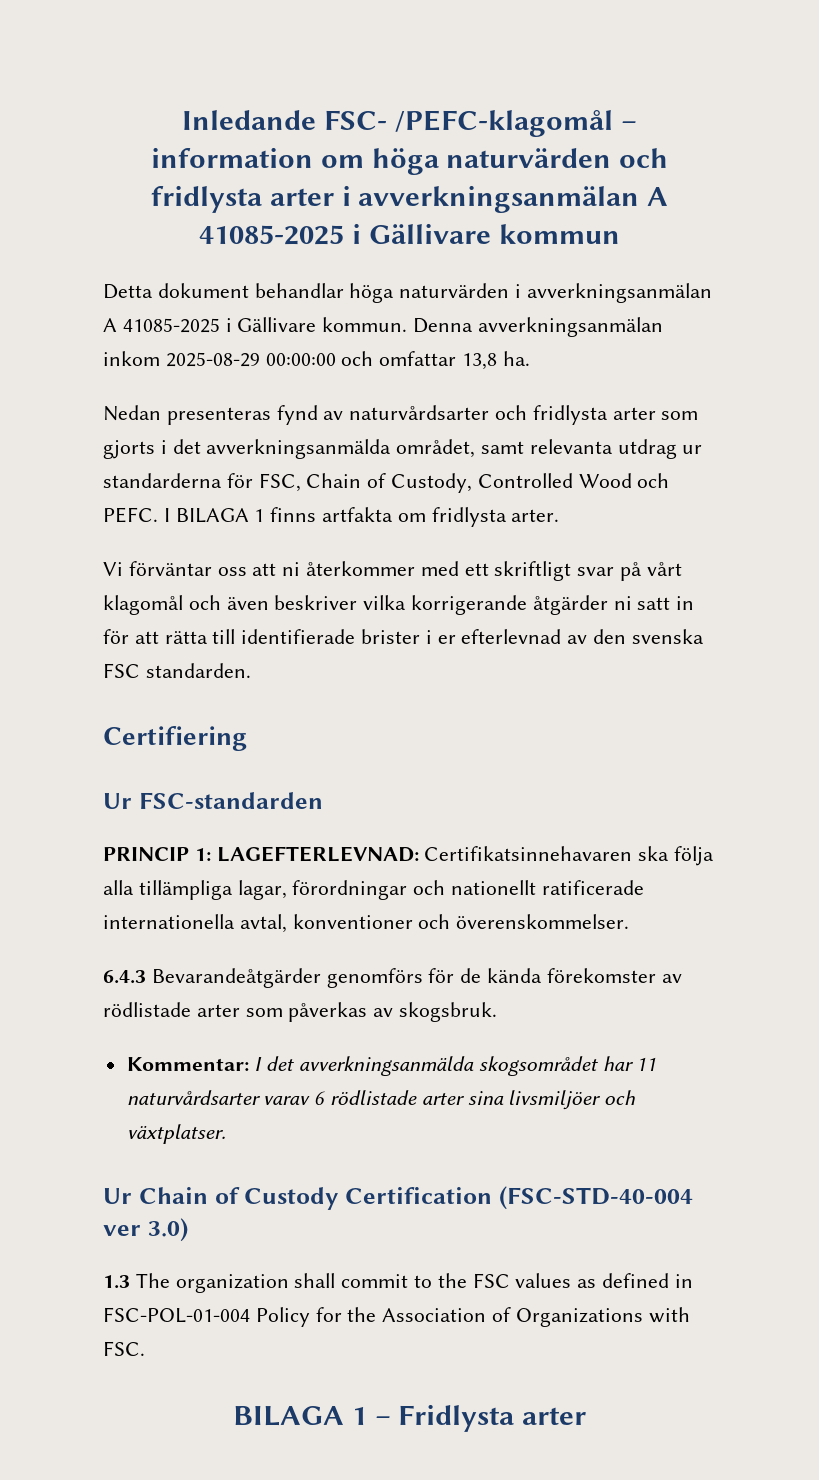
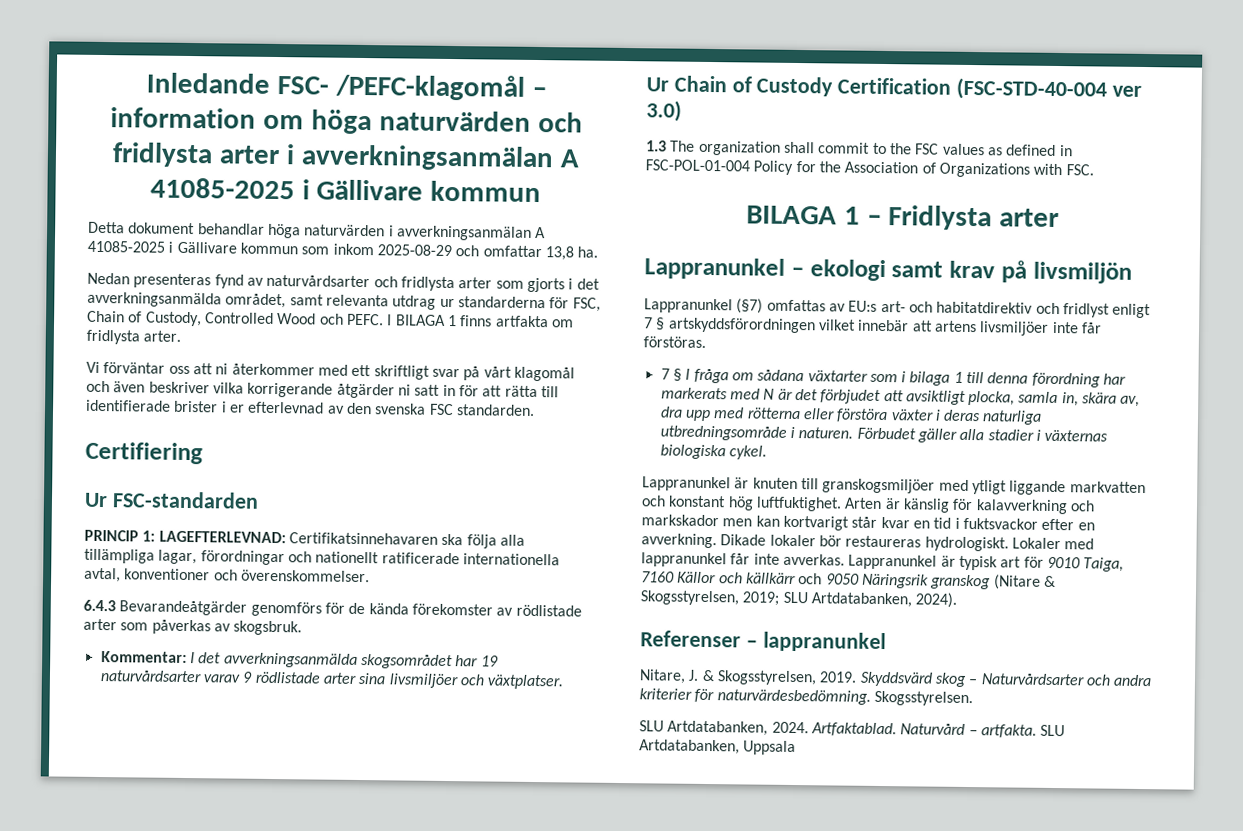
- Detta dokument behandlar höga naturvärden i avverkningsanmälan A 41085-2025 i Gällivare kommun. Denna avverkningsanmälan inkom 2025-08-29 00:00:00 och omfattar 13,8 ha.
+ Detta dokument behandlar höga naturvärden i avverkningsanmälan A 41085-2025 i Gällivare kommun som inkom 2025-08-29 och omfattar 13,8 ha.
- Kommentar: I det avverkningsanmälda skogsområdet har 11 naturvårdsarter varav 6 rödlistade arter sina livsmiljöer och växtplatser.
+ Kommentar: I det avverkningsanmälda skogsområdet har 19 naturvårdsarter varav 9 rödlistade arter sina livsmiljöer och växtplatser.
+ Lappranunkel – ekologi samt krav på livsmiljön
+ Lappranunkel (§7) omfattas av EU:s art- och habitatdirektiv och fridlyst enligt 7 § artskyddsförordningen vilket innebär att artens livsmiljöer inte får förstöras.
+ 7 § I fråga om sådana växtarter som i bilaga 1 till denna förordning har markerats med N är det förbjudet att avsiktligt plocka, samla in, skära av, dra upp med rötterna eller förstöra växter i deras naturliga utbredningsområde i naturen. Förbudet gäller alla stadier i växternas biologiska cykel.
+ Lappranunkel är knuten till granskogsmiljöer med ytligt liggande markvatten och konstant hög luftfuktighet. Arten är känslig för kalavverkning och markskador men kan kortvarigt står kvar en tid i fuktsvackor efter en avverkning. Dikade lokaler bör restaureras hydrologiskt. Lokaler med lappranunkel får inte avverkas. Lappranunkel är typisk art för 9010 Taiga, 7160 Källor och källkärr och 9050 Näringsrik granskog (Nitare & Skogsstyrelsen, 2019; SLU Artdatabanken, 2024).
+ Referenser – lappranunkel
+ Nitare, J. & Skogsstyrelsen, 2019. Skyddsvärd skog – Naturvårdsarter och andra kriterier för naturvärdesbedömning. Skogsstyrelsen.
+ SLU Artdatabanken, 2024. Artfaktablad. Naturvård – artfakta. SLU Artdatabanken, Uppsala

